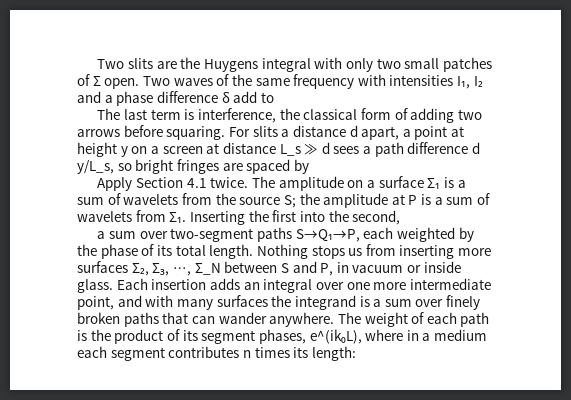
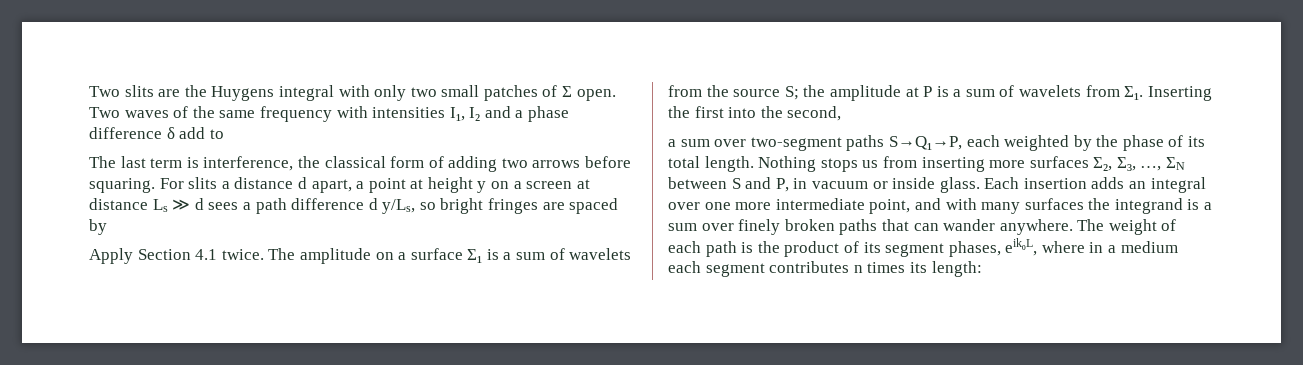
- For slits a distance d apart, a point at height y on a screen at distance L_s ≫ d sees a path difference d y/L_s, so bright fringes are spaced by
+ For slits a distance d apart, a point at height y on a screen at distance Ls ≫ d sees a path difference d y/Ls, so bright fringes are spaced by
- Nothing stops us from inserting more surfaces Σ₂, Σ₃, …, Σ_N between S and P, in vacuum or inside glass.
+ Nothing stops us from inserting more surfaces Σ₂, Σ₃, …, ΣN between S and P, in vacuum or inside glass.
- The weight of each path is the product of its segment phases, e^(ik₀L), where in a medium each segment contributes n times its length:
+ The weight of each path is the product of its segment phases, eik₀L, where in a medium each segment contributes n times its length:

